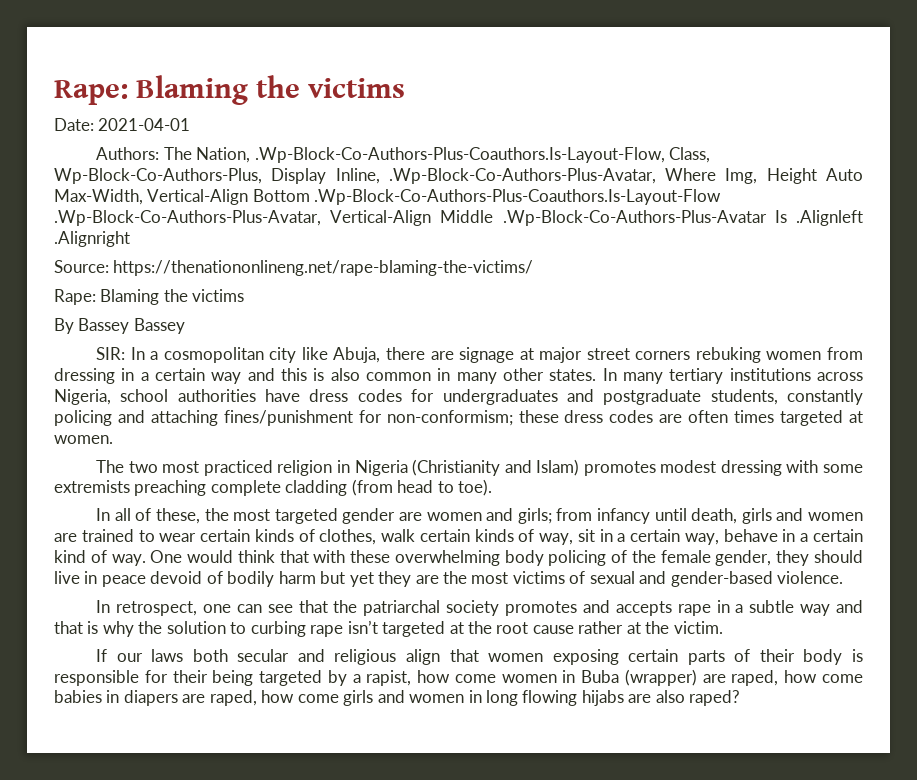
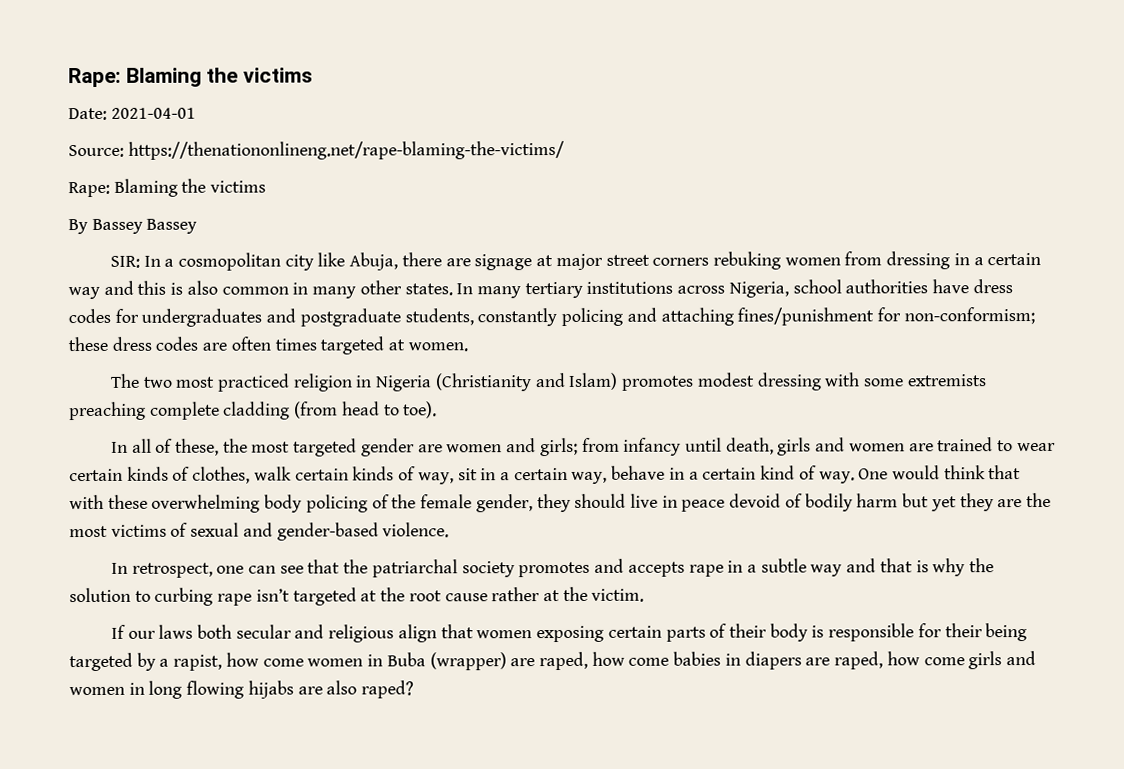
- Authors: The Nation, .Wp-Block-Co-Authors-Plus-Coauthors.Is-Layout-Flow, Class, Wp-Block-Co-Authors-Plus, Display Inline, .Wp-Block-Co-Authors-Plus-Avatar, Where Img, Height Auto Max-Width, Vertical-Align Bottom .Wp-Block-Co-Authors-Plus-Coauthors.Is-Layout-Flow .Wp-Block-Co-Authors-Plus-Avatar, Vertical-Align Middle .Wp-Block-Co-Authors-Plus-Avatar Is .Alignleft .Alignright

